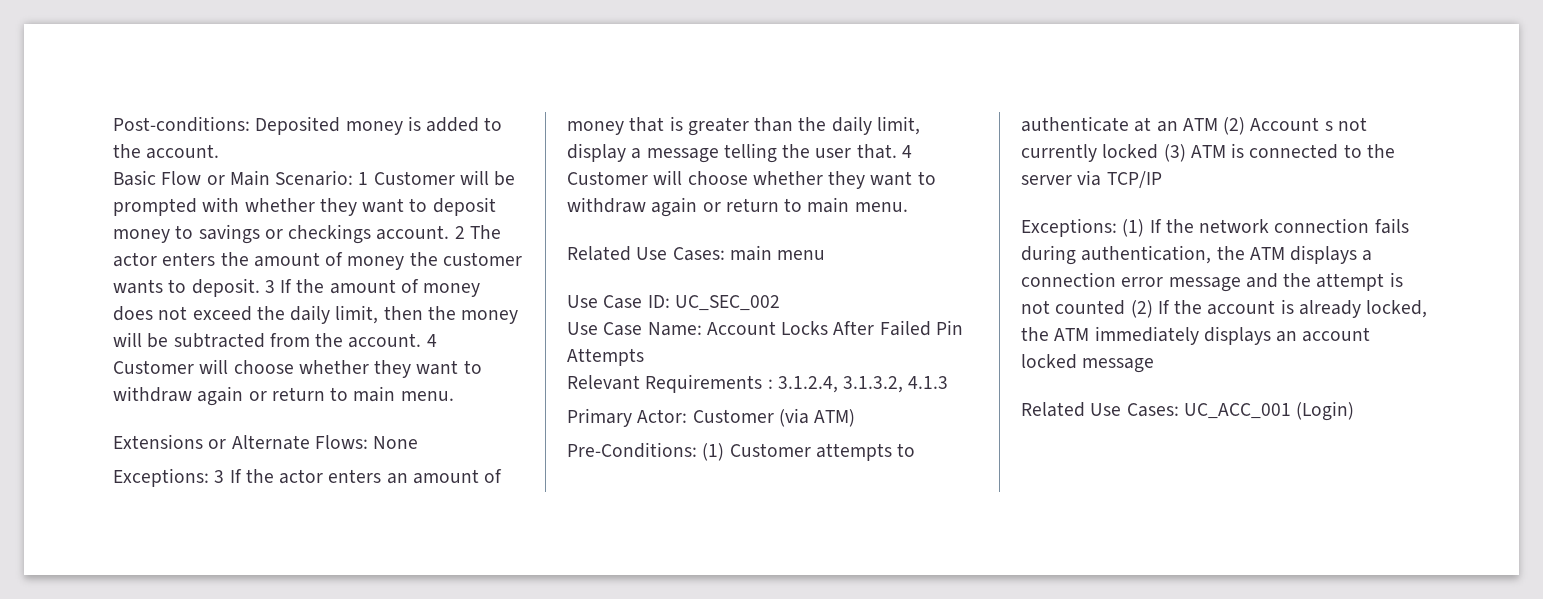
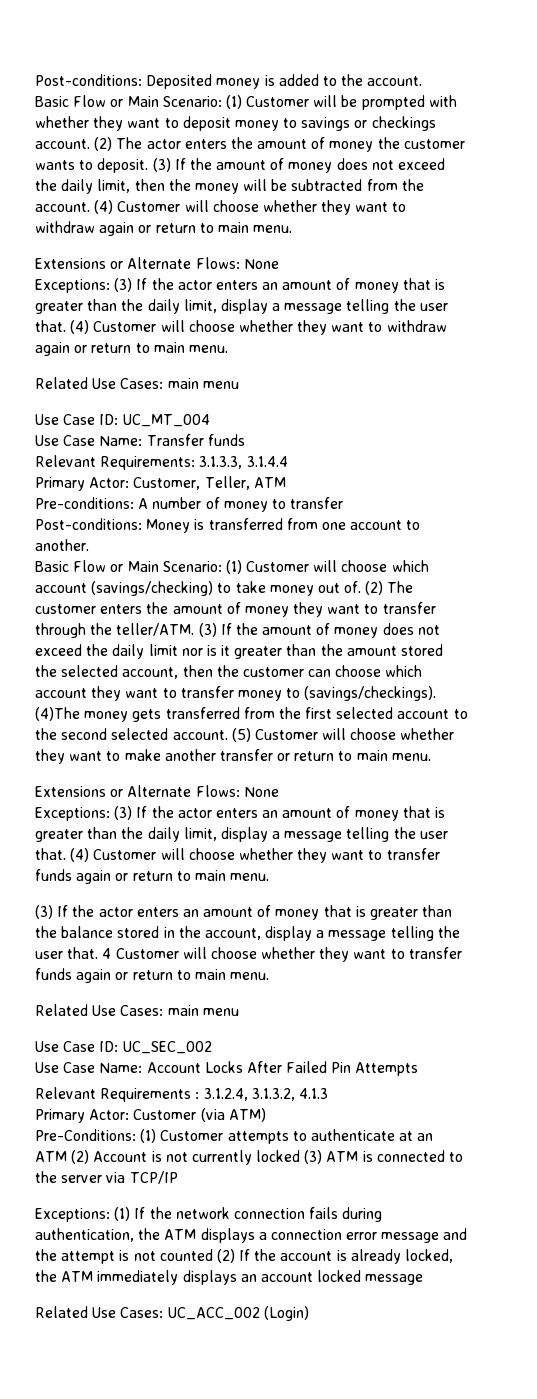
- Basic Flow or Main Scenario: 1 Customer will be prompted with whether they want to deposit money to savings or checkings account.
+ Basic Flow or Main Scenario: (1) Customer will be prompted with whether they want to deposit money to savings or checkings account.
- 2 The actor enters the amount of money the customer wants to deposit.
+ (2) The actor enters the amount of money the customer wants to deposit.
- 3 If the amount of money does not exceed the daily limit, then the money will be subtracted from the account. 4 Customer will choose whether they want to withdraw again or return to main menu.
+ (3) If the amount of money does not exceed the daily limit, then the money will be subtracted from the account. (4) Customer will choose whether they want to withdraw again or return to main menu.
  Extensions or Alternate Flows: None
- Exceptions: 3 If the actor enters an amount of money that is greater than the daily limit, display a message telling the user that. 4 Customer will choose whether they want to withdraw again or return to main menu.
+ Exceptions: (3) If the actor enters an amount of money that is greater than the daily limit, display a message telling the user that. (4) Customer will choose whether they want to withdraw again or return to main menu.
+ Related Use Cases: main menu
+ Use Case ID: UC_MT_004
+ Use Case Name: Transfer funds
+ Relevant Requirements: 3.1.3.3, 3.1.4.4
+ Primary Actor: Customer, Teller, ATM
+ Pre-conditions: A number of money to transfer
+ Post-conditions: Money is transferred from one account to another.
+ Basic Flow or Main Scenario: (1) Customer will choose which account (savings/checking) to take money out of. (2) The customer enters the amount of money they want to transfer through the teller/ATM. (3) If the amount of money does not exceed the daily limit nor is it greater than the amount stored the selected account, then the customer can choose which account they want to transfer money to (savings/checkings). (4)The money gets transferred from the first selected account to the second selected account. (5) Customer will choose whether they want to make another transfer or return to main menu.
+ Extensions or Alternate Flows: None
+ Exceptions: (3) If the actor enters an amount of money that is greater than the daily limit, display a message telling the user that. (4) Customer will choose whether they want to transfer funds again or return to main menu.
+ (3) If the actor enters an amount of money that is greater than the balance stored in the account, display a message telling the user that. 4 Customer will choose whether they want to transfer funds again or return to main menu.
- Pre-Conditions: (1) Customer attempts to authenticate at an ATM (2) Account s not currently locked (3) ATM is connected to the server via TCP/IP
+ Pre-Conditions: (1) Customer attempts to authenticate at an ATM (2) Account is not currently locked (3) ATM is connected to the server via TCP/IP
- Related Use Cases: UC_ACC_001 (Login)
+ Related Use Cases: UC_ACC_002 (Login)

